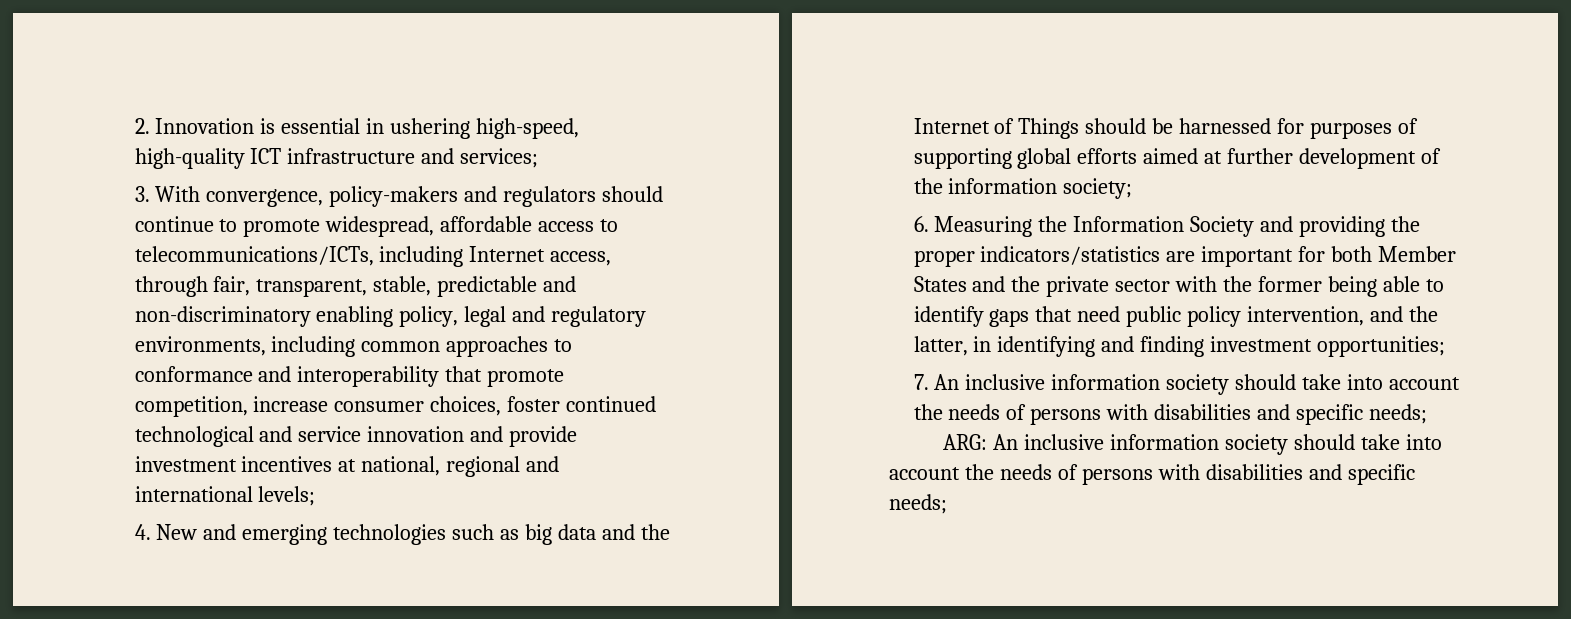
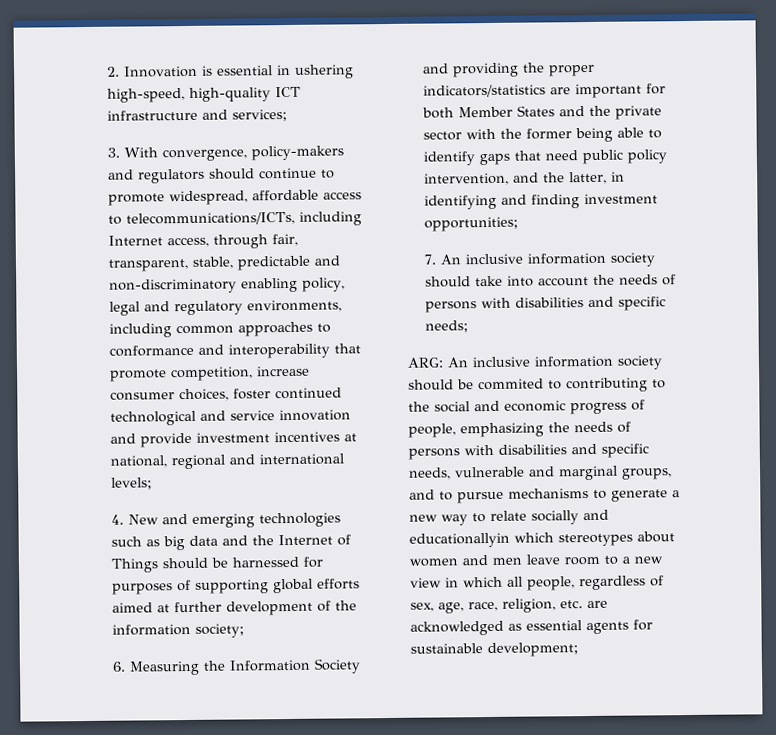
- ARG: An inclusive information society should take into account the needs of persons with disabilities and specific needs;
+ ARG: An inclusive information society should be commited to contributing to the social and economic progress of people, emphasizing the needs of persons with disabilities and specific needs, vulnerable and marginal groups, and to pursue mechanisms to generate a new way to relate socially and educationallyin which stereotypes about women and men leave room to a new view in which all people, regardless of sex, age, race, religion, etc. are acknowledged as essential agents for sustainable development;

